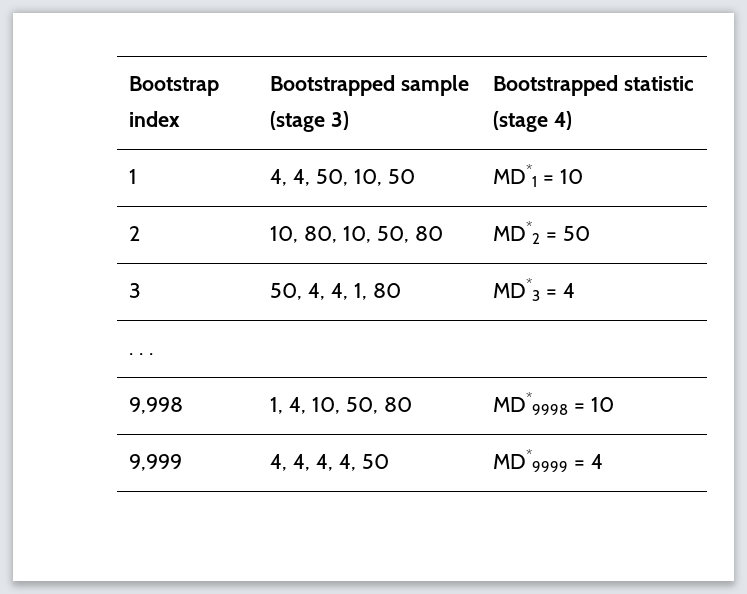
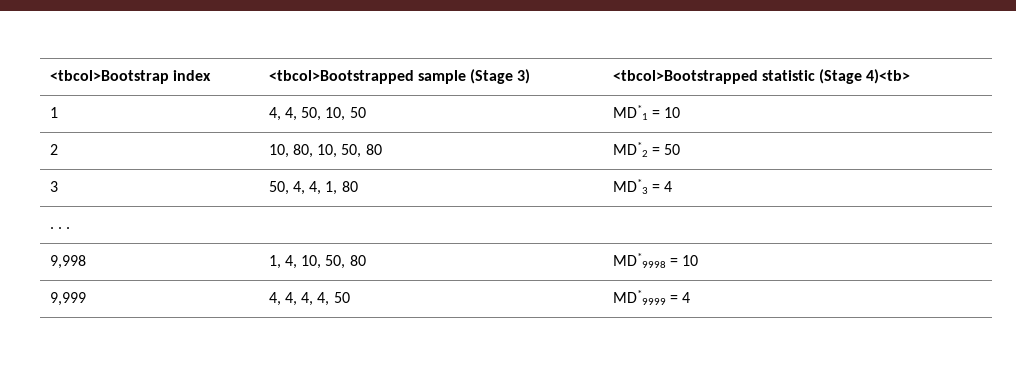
- Bootstrap index | Bootstrapped sample (stage 3) | Bootstrapped statistic (stage 4)
+ <tbcol>Bootstrap index | <tbcol>Bootstrapped sample (Stage 3) | <tbcol>Bootstrapped statistic (Stage 4)<tb>

